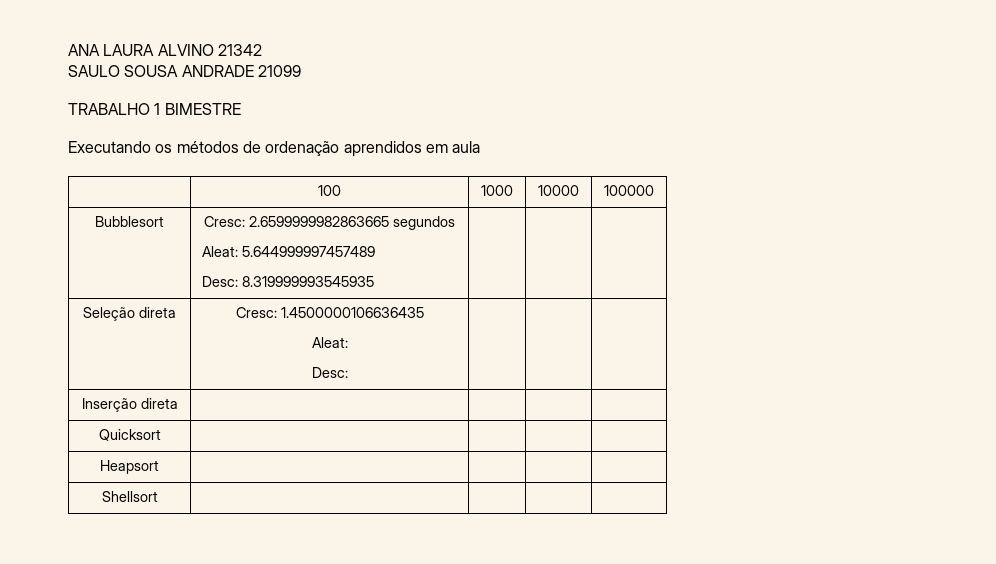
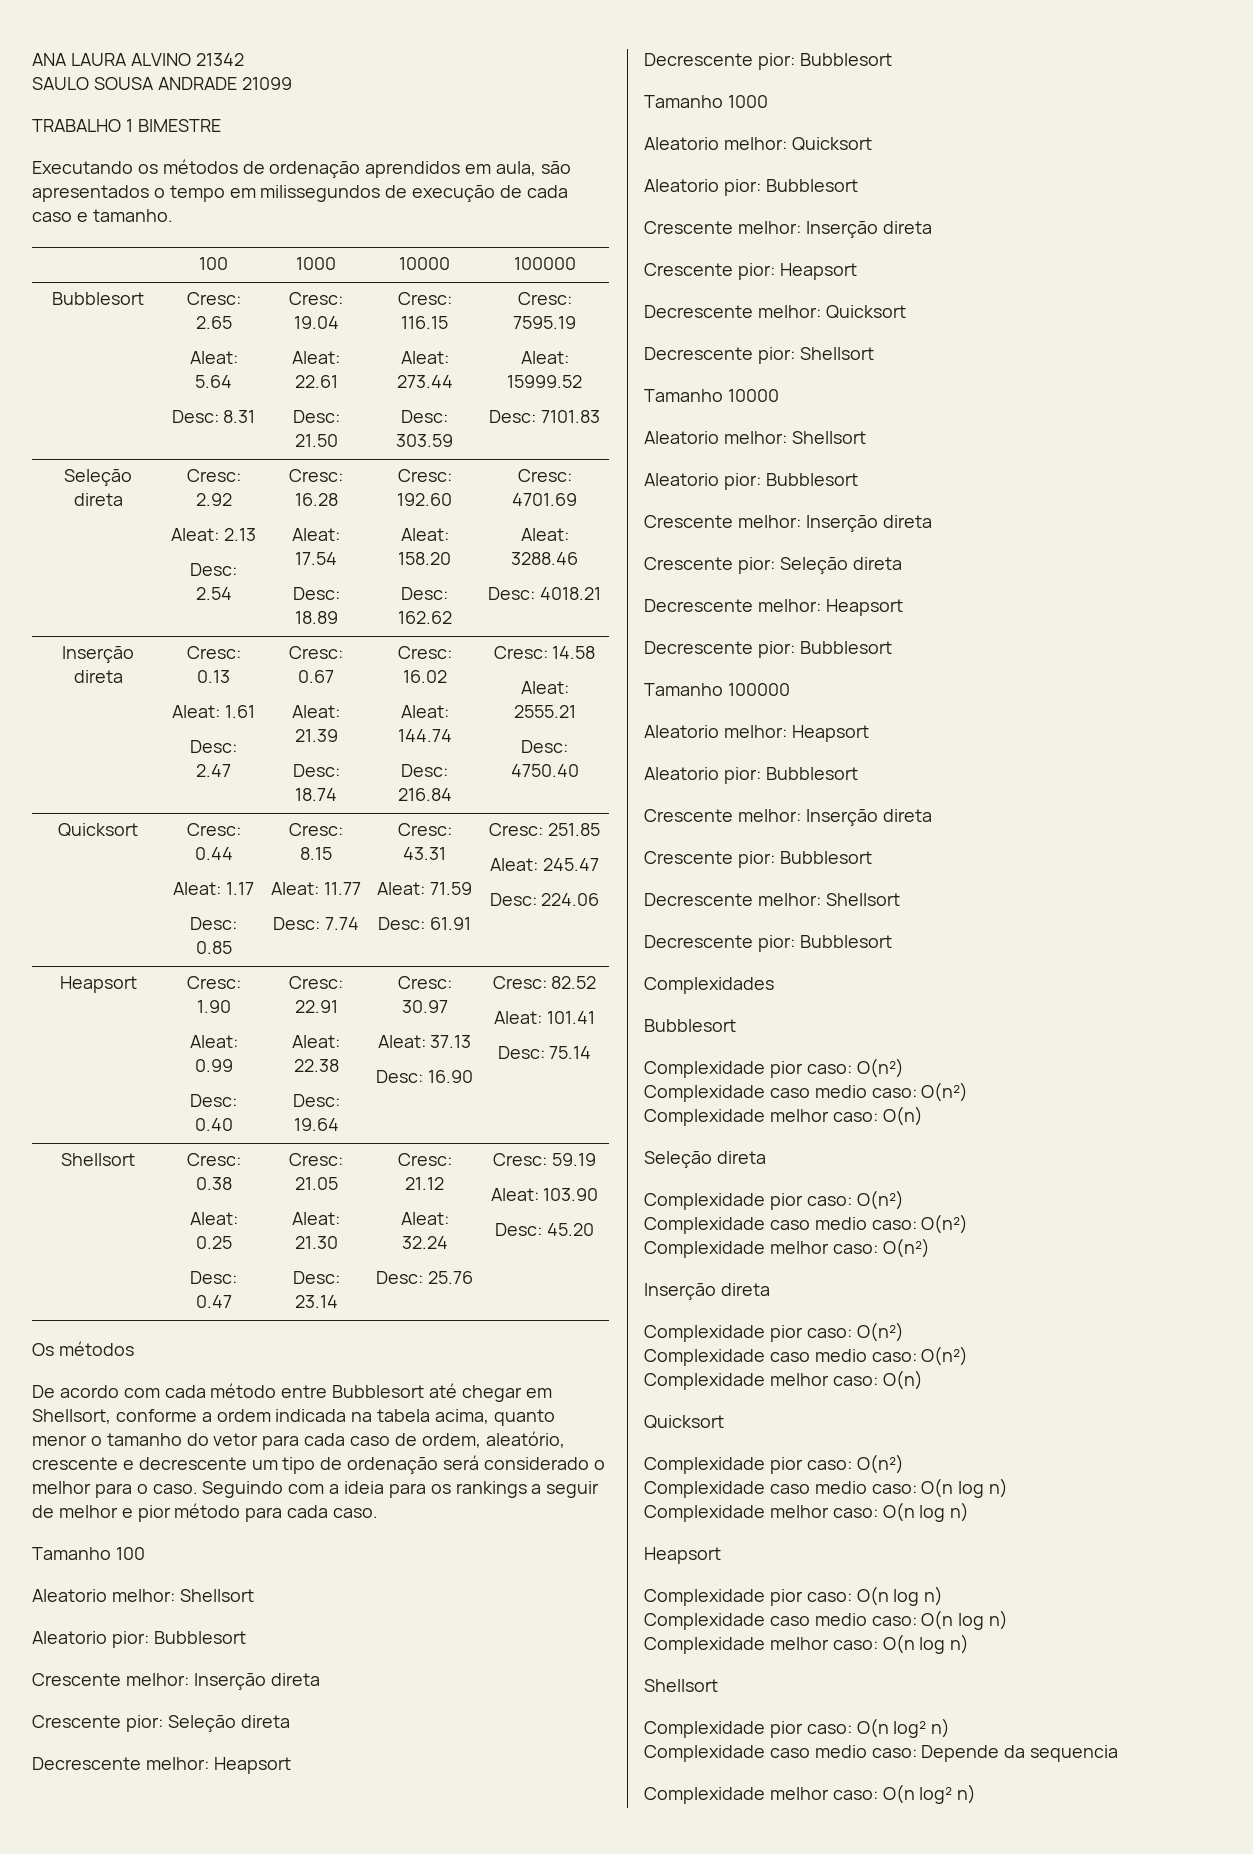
- Executando os métodos de ordenação aprendidos em aula
+ Executando os métodos de ordenação aprendidos em aula, são apresentados o tempo em milissegundos de execução de cada caso e tamanho.
- Bubblesort | Cresc: 2.6599999982863665 segundos
- Aleat: 5.644999997457489
- Desc: 8.319999993545935 | | |
+ Bubblesort | Cresc: 2.65
+ Aleat: 5.64
+ Desc: 8.31 | Cresc: 19.04
+ Aleat: 22.61
+ Desc: 21.50 | Cresc: 116.15
+ Aleat: 273.44
+ Desc: 303.59 | Cresc: 7595.19
+ Aleat: 15999.52
+ Desc: 7101.83
- Seleção direta | Cresc: 1.4500000106636435
- Aleat:
- Desc: | | |
- Inserção direta | | | |
- Quicksort | | | |
- Heapsort | | | |
- Shellsort | | | |
+ Seleção direta | Cresc: 2.92
+ Aleat: 2.13
+ Desc: 2.54 | Cresc: 16.28
+ Aleat: 17.54
+ Desc: 18.89 | Cresc: 192.60
+ Aleat: 158.20
+ Desc: 162.62 | Cresc: 4701.69
+ Aleat: 3288.46
+ Desc: 4018.21
+ Inserção direta | Cresc: 0.13
+ Aleat: 1.61
+ Desc: 2.47 | Cresc: 0.67
+ Aleat: 21.39
+ Desc: 18.74 | Cresc: 16.02
+ Aleat: 144.74
+ Desc: 216.84 | Cresc: 14.58
+ Aleat: 2555.21
+ Desc: 4750.40
+ Quicksort | Cresc: 0.44
+ Aleat: 1.17
+ Desc: 0.85 | Cresc: 8.15
+ Aleat: 11.77
+ Desc: 7.74 | Cresc: 43.31
+ Aleat: 71.59
+ Desc: 61.91 | Cresc: 251.85
+ Aleat: 245.47
+ Desc: 224.06
+ Heapsort | Cresc: 1.90
+ Aleat: 0.99
+ Desc: 0.40 | Cresc: 22.91
+ Aleat: 22.38
+ Desc: 19.64 | Cresc: 30.97
+ Aleat: 37.13
+ Desc: 16.90 | Cresc: 82.52
+ Aleat: 101.41
+ Desc: 75.14
+ Shellsort | Cresc: 0.38
+ Aleat: 0.25
+ Desc: 0.47 | Cresc: 21.05
+ Aleat: 21.30
+ Desc: 23.14 | Cresc: 21.12
+ Aleat: 32.24
+ Desc: 25.76 | Cresc: 59.19
+ Aleat: 103.90
+ Desc: 45.20
+ Os métodos
+ De acordo com cada método entre Bubblesort até chegar em Shellsort, conforme a ordem indicada na tabela acima, quanto menor o tamanho do vetor para cada caso de ordem, aleatório, crescente e decrescente um tipo de ordenação será considerado o melhor para o caso. Seguindo com a ideia para os rankings a seguir de melhor e pior método para cada caso.
+ Tamanho 100
+ Aleatorio melhor: Shellsort
+ Aleatorio pior: Bubblesort
+ Crescente melhor: Inserção direta
+ Crescente pior: Seleção direta
+ Decrescente melhor: Heapsort
+ Decrescente pior: Bubblesort
+ Tamanho 1000
+ Aleatorio melhor: Quicksort
+ Aleatorio pior: Bubblesort
+ Crescente melhor: Inserção direta
+ Crescente pior: Heapsort
+ Decrescente melhor: Quicksort
+ Decrescente pior: Shellsort
+ Tamanho 10000
+ Aleatorio melhor: Shellsort
+ Aleatorio pior: Bubblesort
+ Crescente melhor: Inserção direta
+ Crescente pior: Seleção direta
+ Decrescente melhor: Heapsort
+ Decrescente pior: Bubblesort
+ Tamanho 100000
+ Aleatorio melhor: Heapsort
+ Aleatorio pior: Bubblesort
+ Crescente melhor: Inserção direta
+ Crescente pior: Bubblesort
+ Decrescente melhor: Shellsort
+ Decrescente pior: Bubblesort
+ Complexidades
+ Bubblesort
+ Complexidade pior caso: O(n²)
+ Complexidade caso medio caso: O(n²)
+ Complexidade melhor caso: O(n)
+ Seleção direta
+ Complexidade pior caso: O(n²)
+ Complexidade caso medio caso: O(n²)
+ Complexidade melhor caso: O(n²)
+ Inserção direta
+ Complexidade pior caso: O(n²)
+ Complexidade caso medio caso: O(n²)
+ Complexidade melhor caso: O(n)
+ Quicksort
+ Complexidade pior caso: O(n²)
+ Complexidade caso medio caso: O(n log n)
+ Complexidade melhor caso: O(n log n)
+ Heapsort
+ Complexidade pior caso: O(n log n)
+ Complexidade caso medio caso: O(n log n)
+ Complexidade melhor caso: O(n log n)
+ Shellsort
+ Complexidade pior caso: O(n log² n)
+ Complexidade caso medio caso: Depende da sequencia
+ Complexidade melhor caso: O(n log² n)

